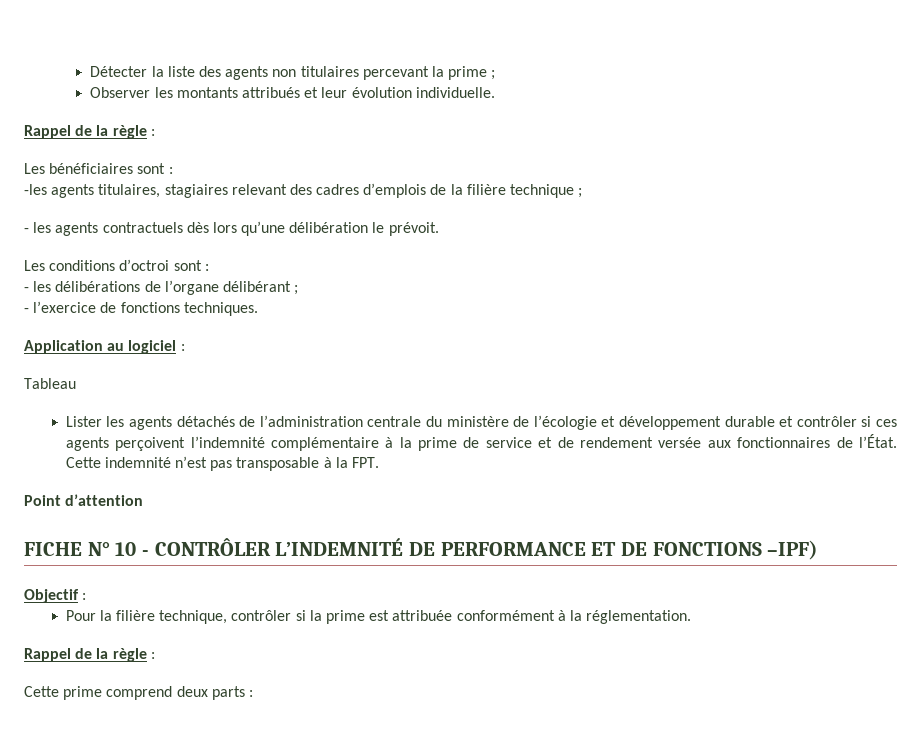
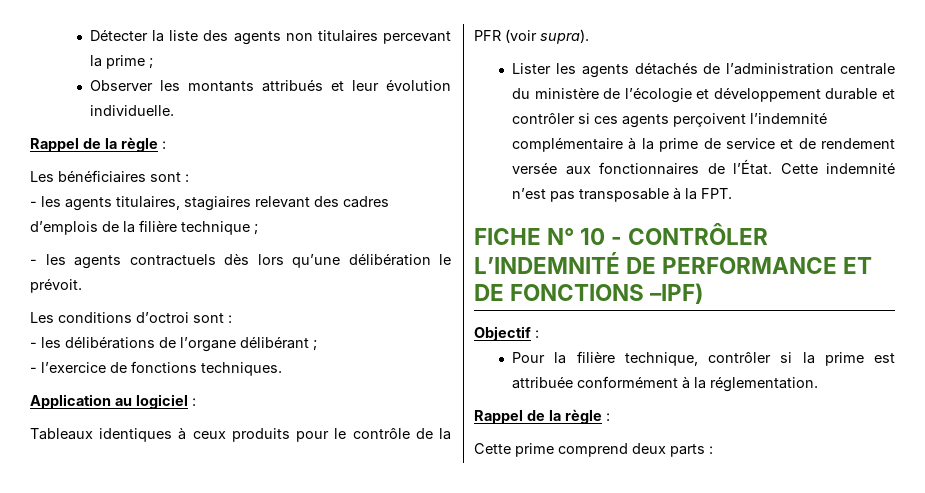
- -les agents titulaires, stagiaires relevant des cadres d’emplois de la filière technique ;
+ - les agents titulaires, stagiaires relevant des cadres d’emplois de la filière technique ;
- Tableau
+ Tableaux identiques à ceux produits pour le contrôle de la PFR (voir supra).
- Point d’attention

